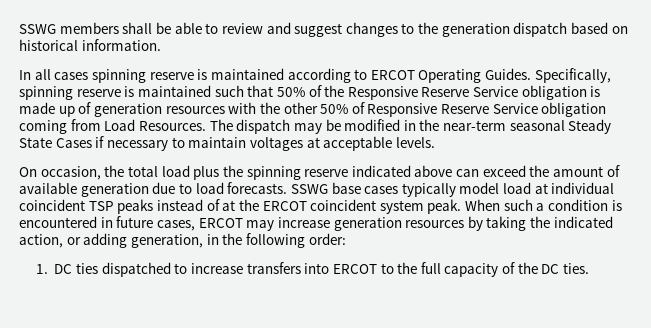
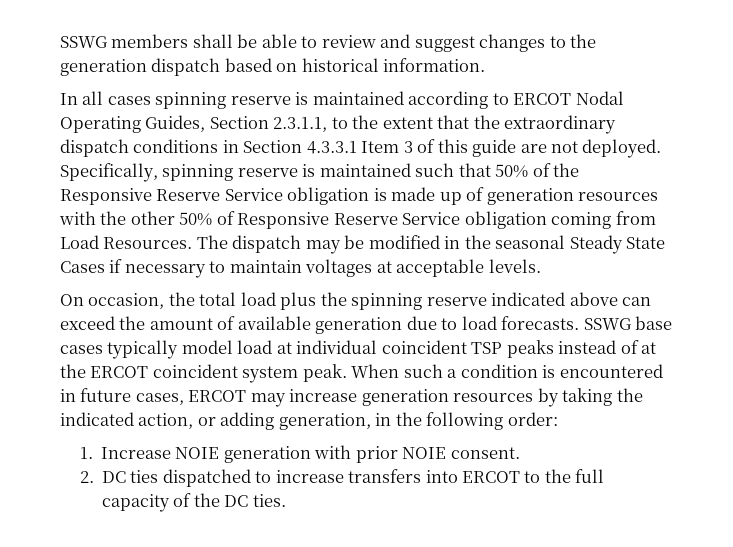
- In all cases spinning reserve is maintained according to ERCOT Operating Guides.
+ In all cases spinning reserve is maintained according to ERCOT Nodal Operating Guides, Section 2.3.1.1, to the extent that the extraordinary dispatch conditions in Section 4.3.3.1 Item 3 of this guide are not deployed.
- The dispatch may be modified in the near-term seasonal Steady State Cases if necessary to maintain voltages at acceptable levels.
+ The dispatch may be modified in the seasonal Steady State Cases if necessary to maintain voltages at acceptable levels.
- 1. DC ties dispatched to increase transfers into ERCOT to the full capacity of the DC ties.
+ 1. Increase NOIE generation with prior NOIE consent.
+ 2. DC ties dispatched to increase transfers into ERCOT to the full capacity of the DC ties.

